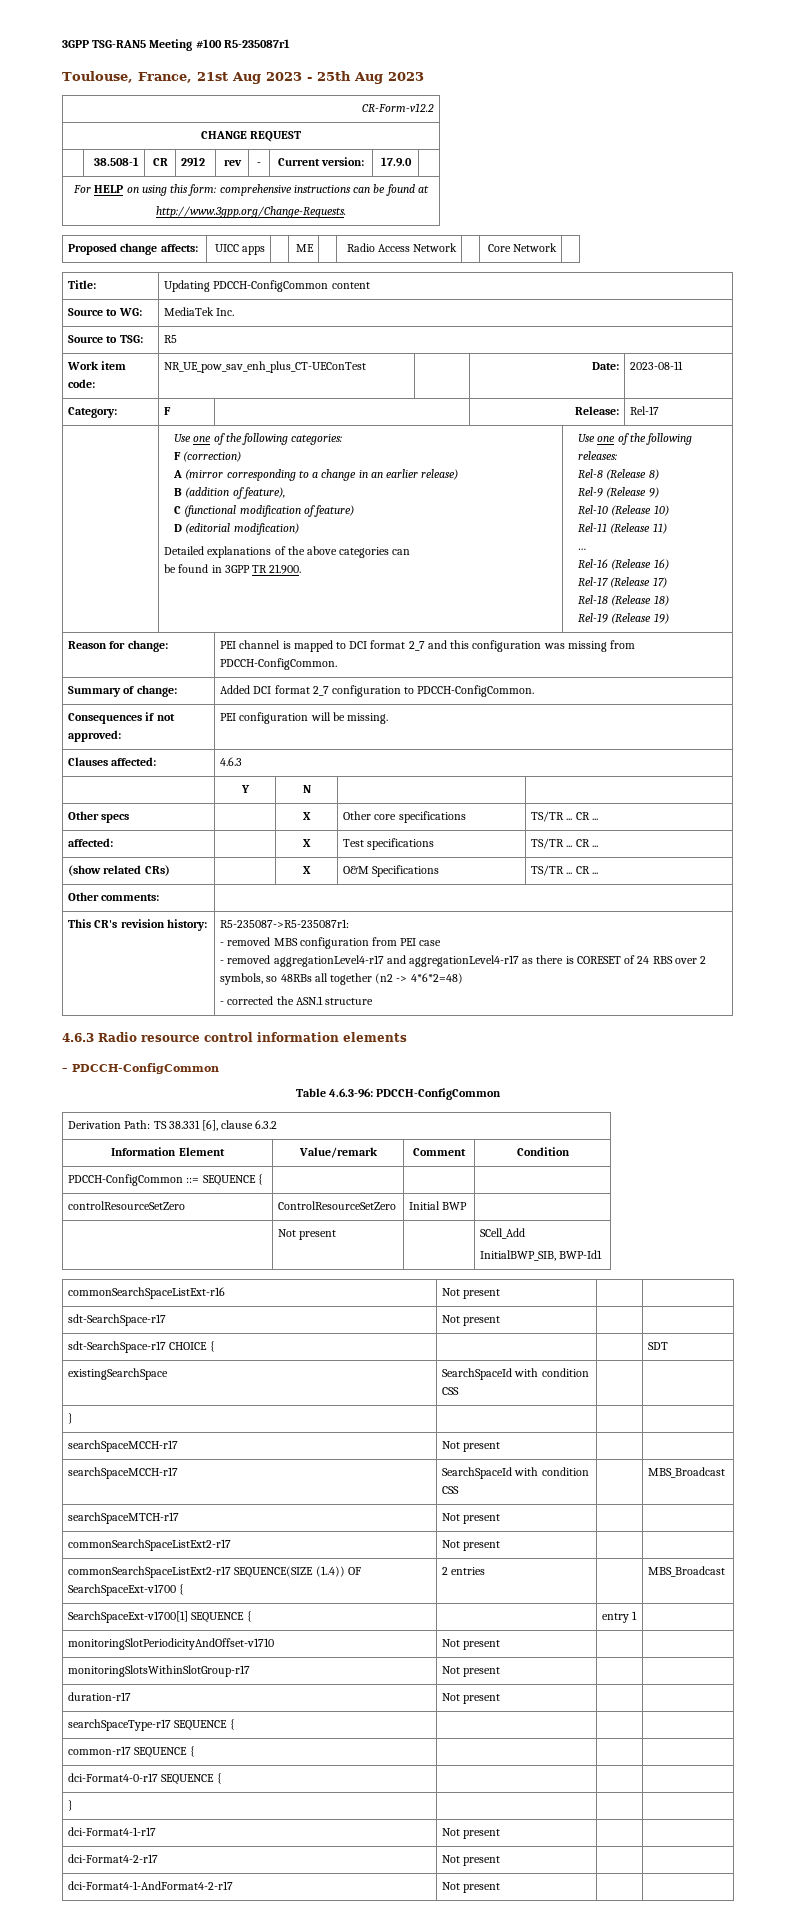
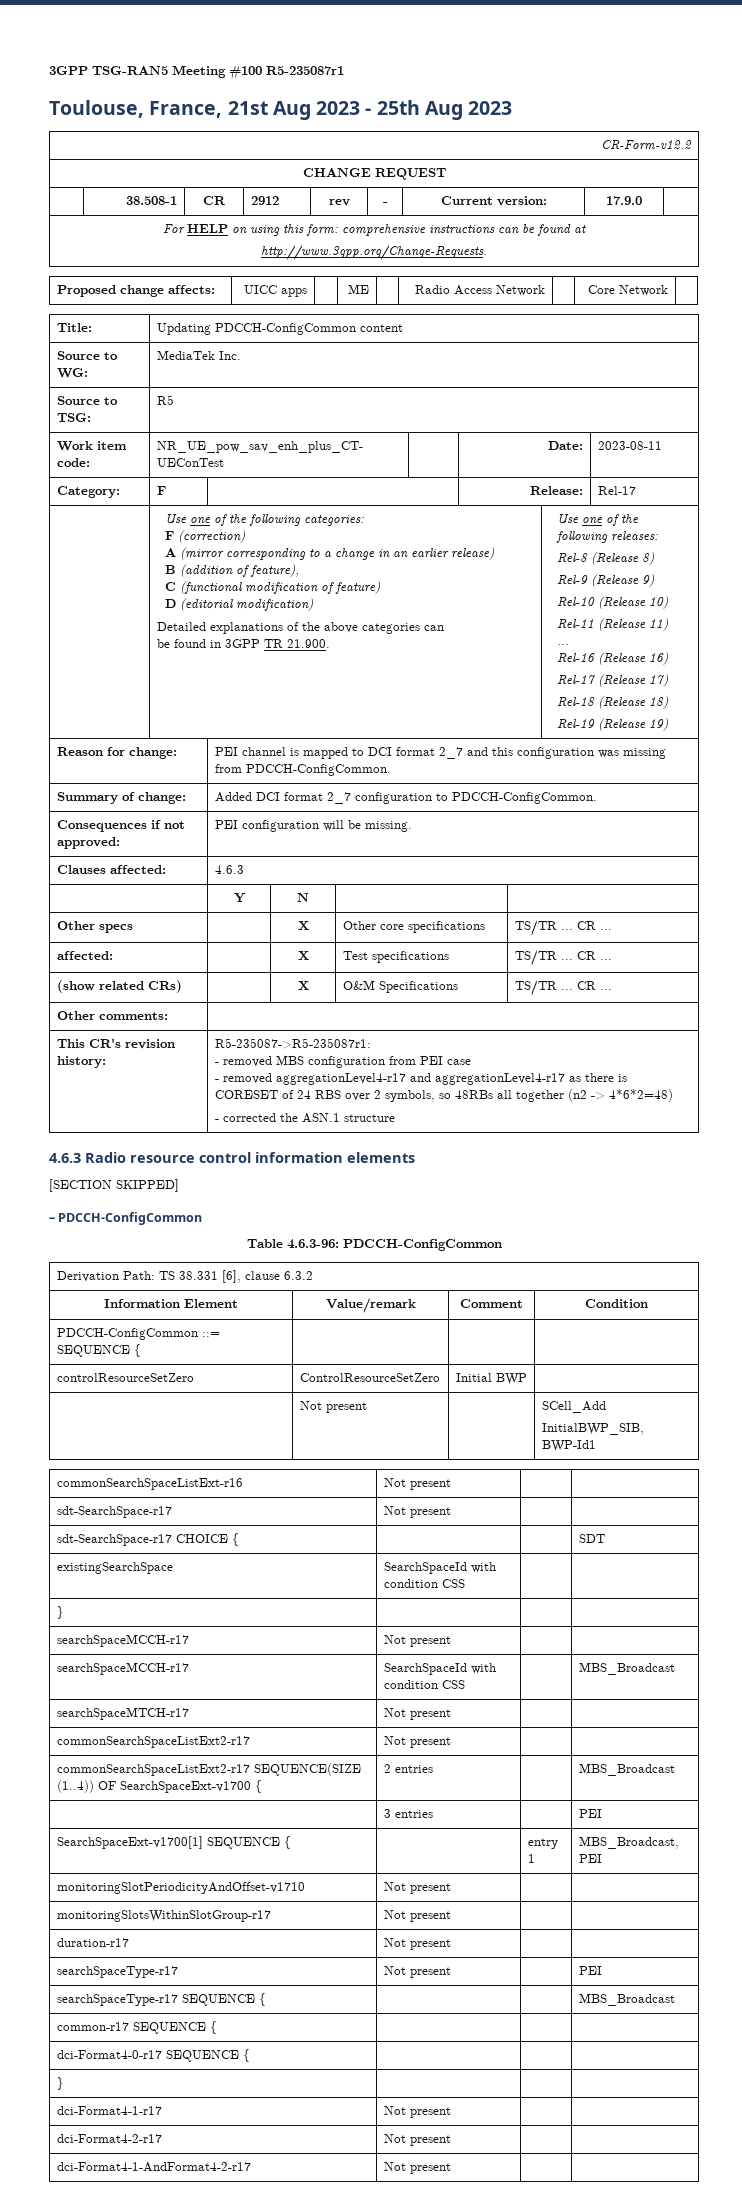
+ [SECTION SKIPPED]
+ | 3 entries | | PEI
- SearchSpaceExt-v1700[1] SEQUENCE { | | entry 1 |
+ SearchSpaceExt-v1700[1] SEQUENCE { | | entry 1 | MBS_Broadcast, PEI
+ searchSpaceType-r17 | Not present | | PEI
- searchSpaceType-r17 SEQUENCE { | | |
+ searchSpaceType-r17 SEQUENCE { | | | MBS_Broadcast

